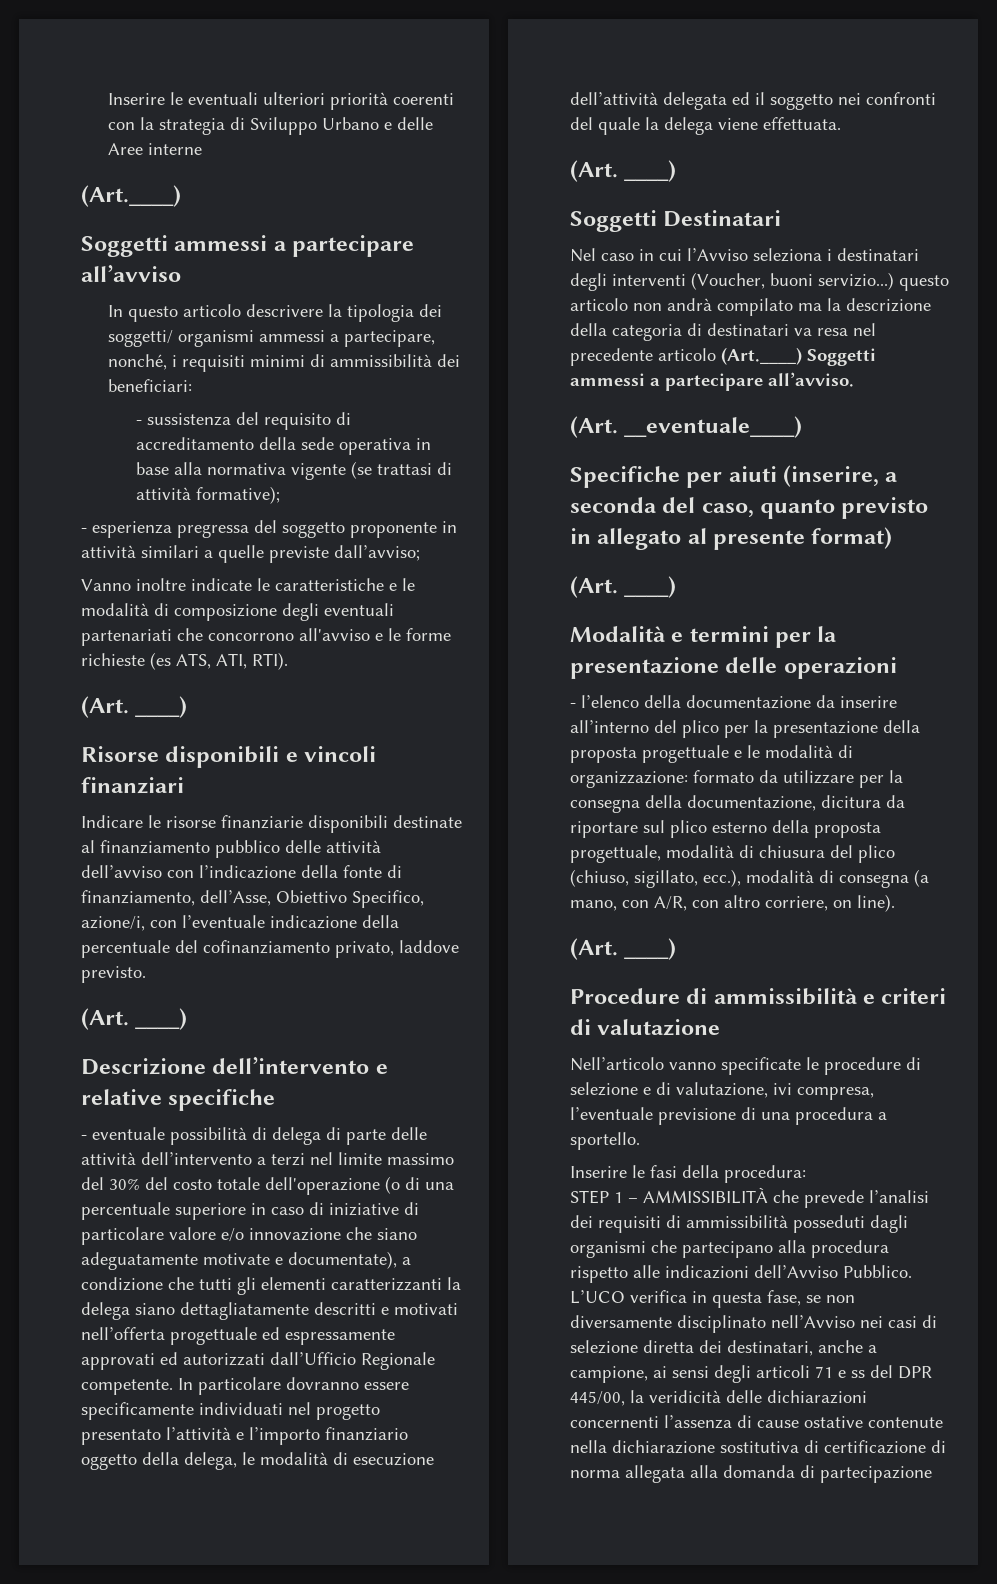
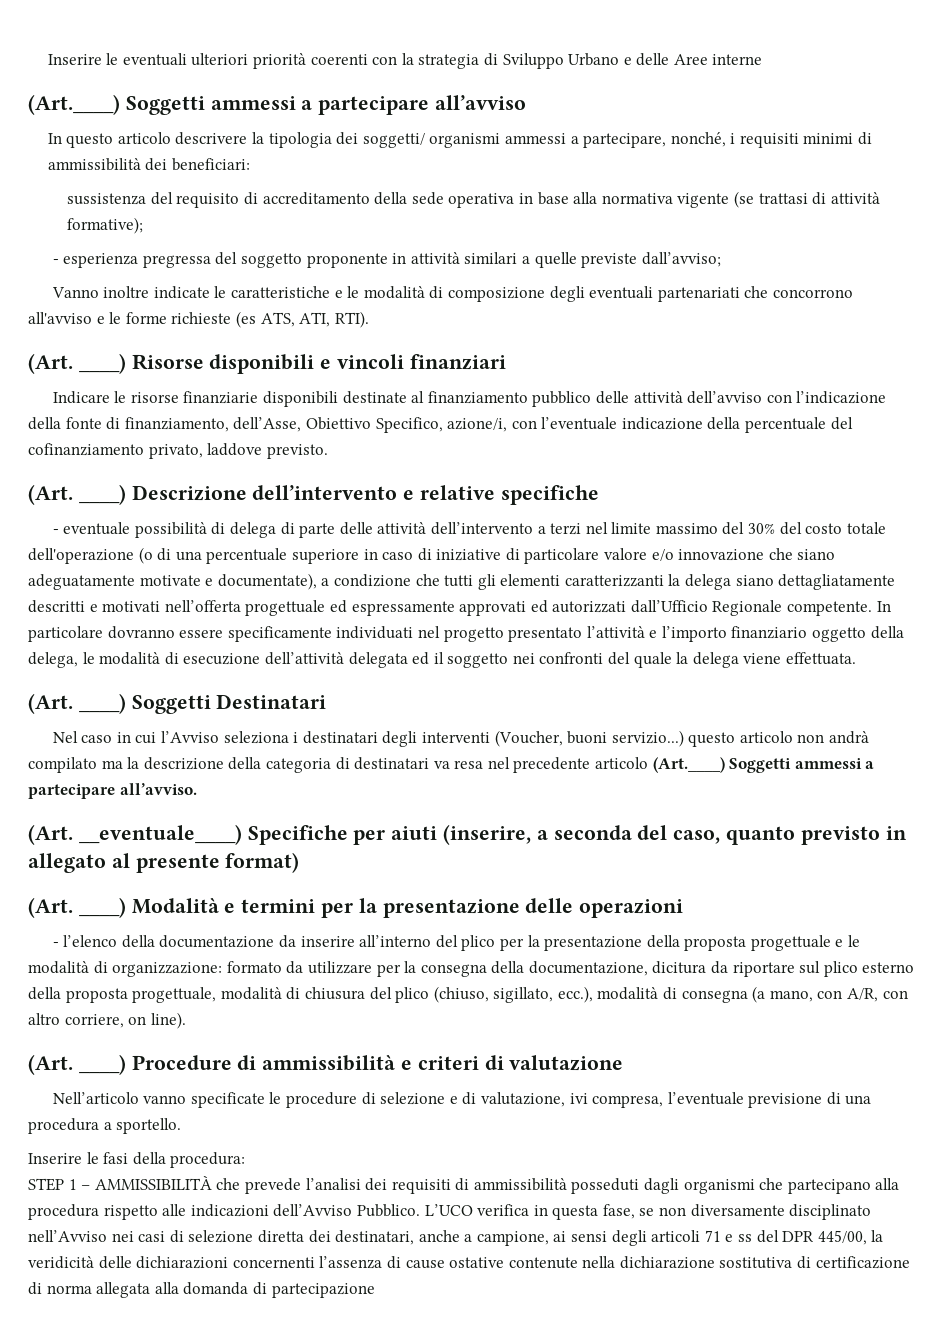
  Inserire le eventuali ulteriori priorità coerenti con la strategia di Sviluppo Urbano e delle Aree interne
- (Art.____)
- Soggetti ammessi a partecipare all’avviso
+ (Art.____) Soggetti ammessi a partecipare all’avviso
- - sussistenza del requisito di accreditamento della sede operativa in base alla normativa vigente (se trattasi di attività formative);
+ sussistenza del requisito di accreditamento della sede operativa in base alla normativa vigente (se trattasi di attività formative);
  Vanno inoltre indicate le caratteristiche e le modalità di composizione degli eventuali partenariati che concorrono all'avviso e le forme richieste (es ATS, ATI, RTI).
- (Art. ____)
- Risorse disponibili e vincoli finanziari
+ (Art. ____) Risorse disponibili e vincoli finanziari
  Indicare le risorse finanziarie disponibili destinate al finanziamento pubblico delle attività dell’avviso con l’indicazione della fonte di finanziamento, dell’Asse, Obiettivo Specifico, azione/i, con l’eventuale indicazione della percentuale del cofinanziamento privato, laddove previsto.
- (Art. ____)
- Descrizione dell’intervento e relative specifiche
+ (Art. ____) Descrizione dell’intervento e relative specifiche
  In particolare dovranno essere specificamente individuati nel progetto presentato l’attività e l’importo finanziario oggetto della delega, le modalità di esecuzione dell’attività delegata ed il soggetto nei confronti del quale la delega viene effettuata.
- (Art. ____)
- Soggetti Destinatari
+ (Art. ____) Soggetti Destinatari
- (Art. __eventuale____)
- Specifiche per aiuti (inserire, a seconda del caso, quanto previsto in allegato al presente format)
- (Art. ____)
- Modalità e termini per la presentazione delle operazioni
+ (Art. __eventuale____) Specifiche per aiuti (inserire, a seconda del caso, quanto previsto in allegato al presente format)
+ (Art. ____) Modalità e termini per la presentazione delle operazioni
  formato da utilizzare per la consegna della documentazione, dicitura da riportare sul plico esterno della proposta progettuale, modalità di chiusura del plico (chiuso, sigillato, ecc.), modalità di consegna (a mano, con A/R, con altro corriere, on line).
- (Art. ____)
- Procedure di ammissibilità e criteri di valutazione
+ (Art. ____) Procedure di ammissibilità e criteri di valutazione

